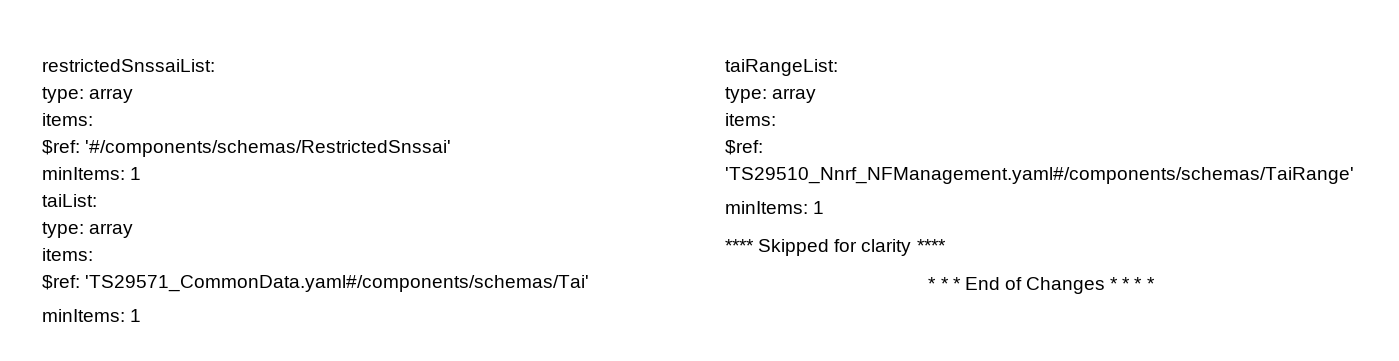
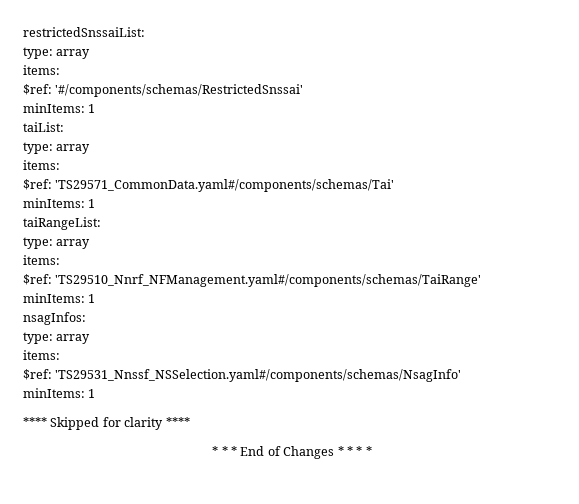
+ nsagInfos:
+ type: array
+ items:
+ $ref: 'TS29531_Nnssf_NSSelection.yaml#/components/schemas/NsagInfo'
+ minItems: 1

